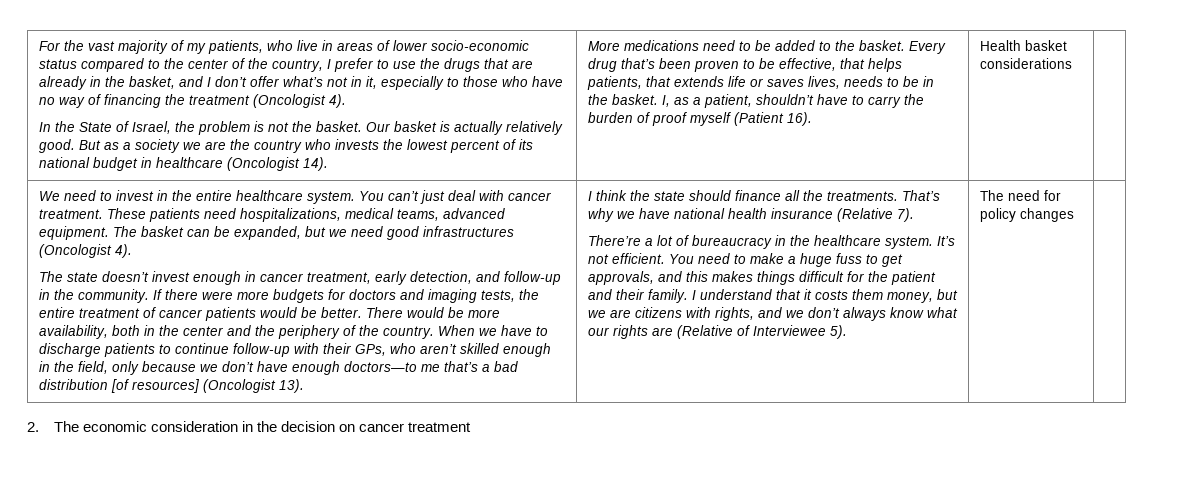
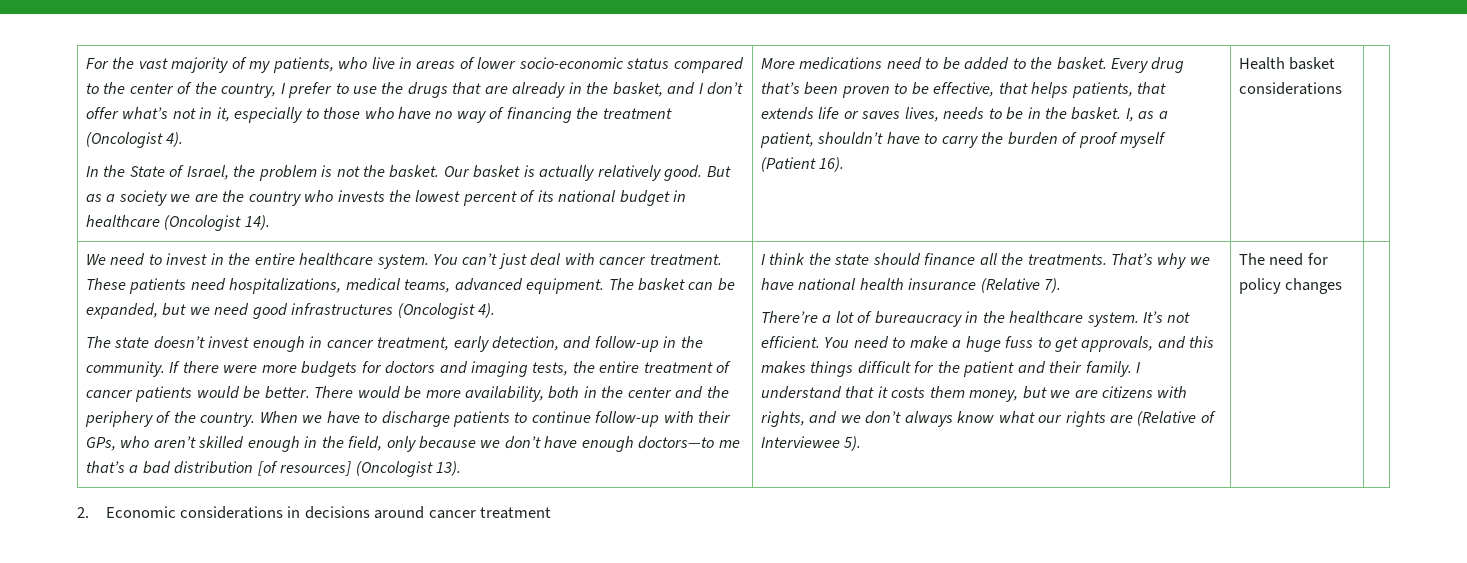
- 2. The economic consideration in the decision on cancer treatment
+ 2. Economic considerations in decisions around cancer treatment

